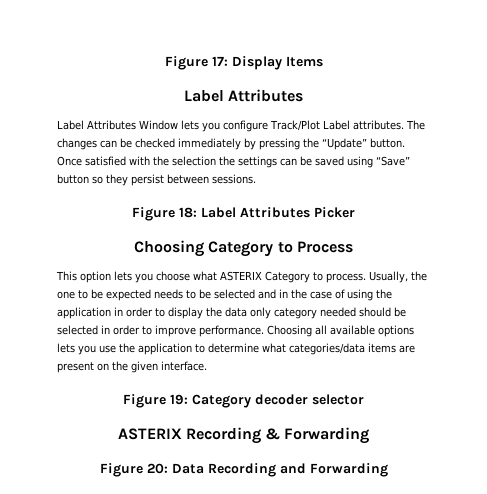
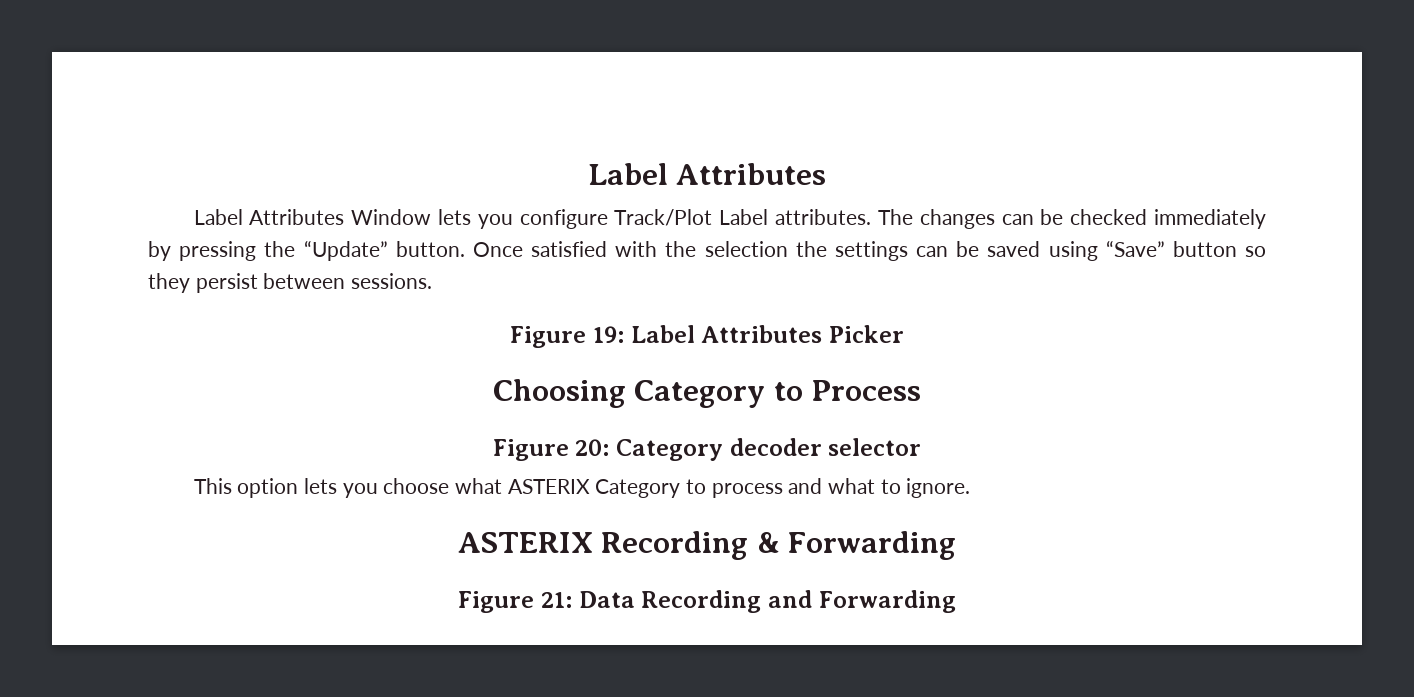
- Figure 17: Display Items
- Figure 18: Label Attributes Picker
+ Figure 19: Label Attributes Picker
+ Figure 20: Category decoder selector
- This option lets you choose what ASTERIX Category to process. Usually, the one to be expected needs to be selected and in the case of using the application in order to display the data only category needed should be selected in order to improve performance. Choosing all available options lets you use the application to determine what categories/data items are present on the given interface.
- Figure 19: Category decoder selector
+ This option lets you choose what ASTERIX Category to process and what to ignore.
- Figure 20: Data Recording and Forwarding
+ Figure 21: Data Recording and Forwarding

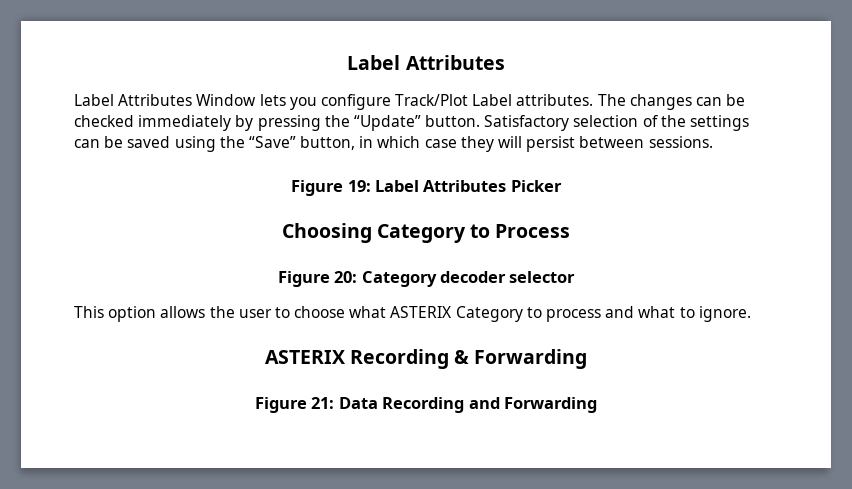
- Once satisfied with the selection the settings can be saved using “Save” button so they persist between sessions.
+ Satisfactory selection of the settings can be saved using the “Save” button, in which case they will persist between sessions.
- This option lets you choose what ASTERIX Category to process and what to ignore.
+ This option allows the user to choose what ASTERIX Category to process and what to ignore.

